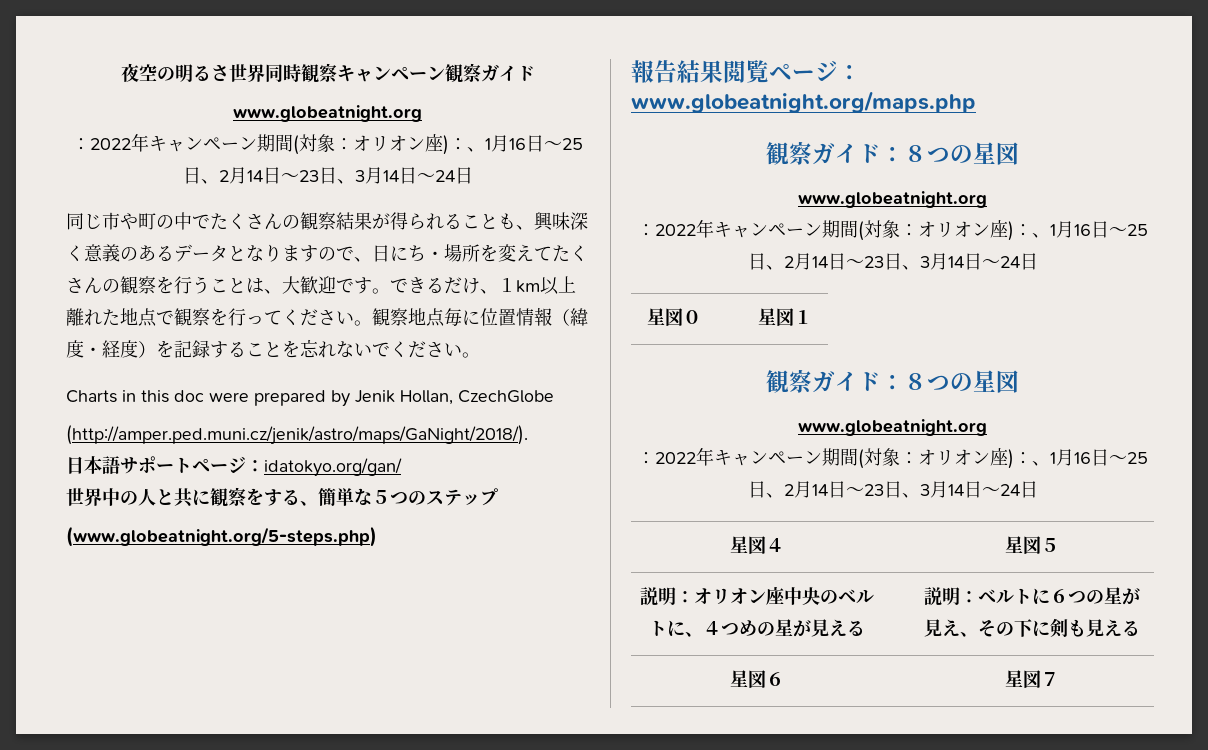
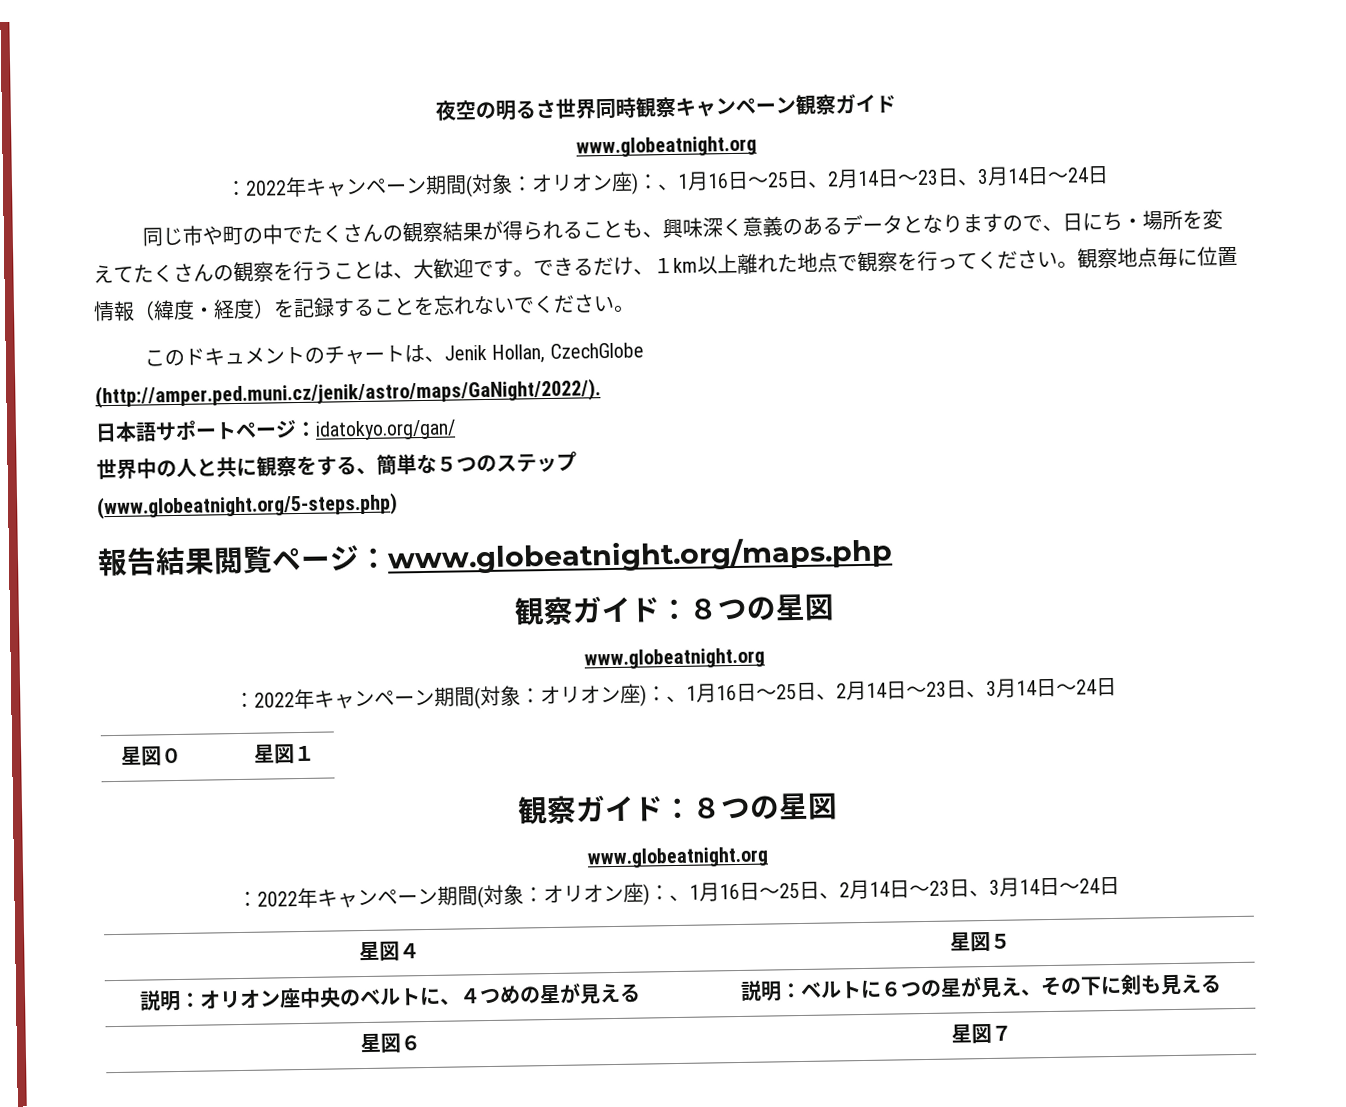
- Charts in this doc were prepared by Jenik Hollan, CzechGlobe
+ このドキュメントのチャートは、Jenik Hollan, CzechGlobe
- (http://amper.ped.muni.cz/jenik/astro/maps/GaNight/2018/).
+ (http://amper.ped.muni.cz/jenik/astro/maps/GaNight/2022/).

